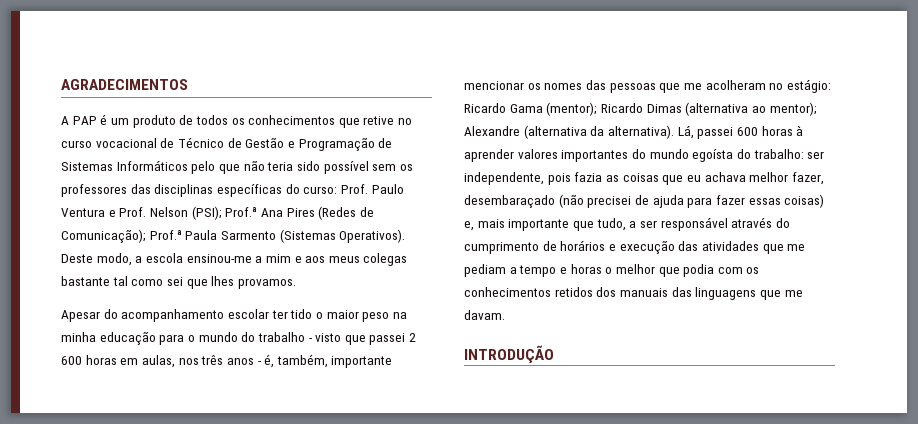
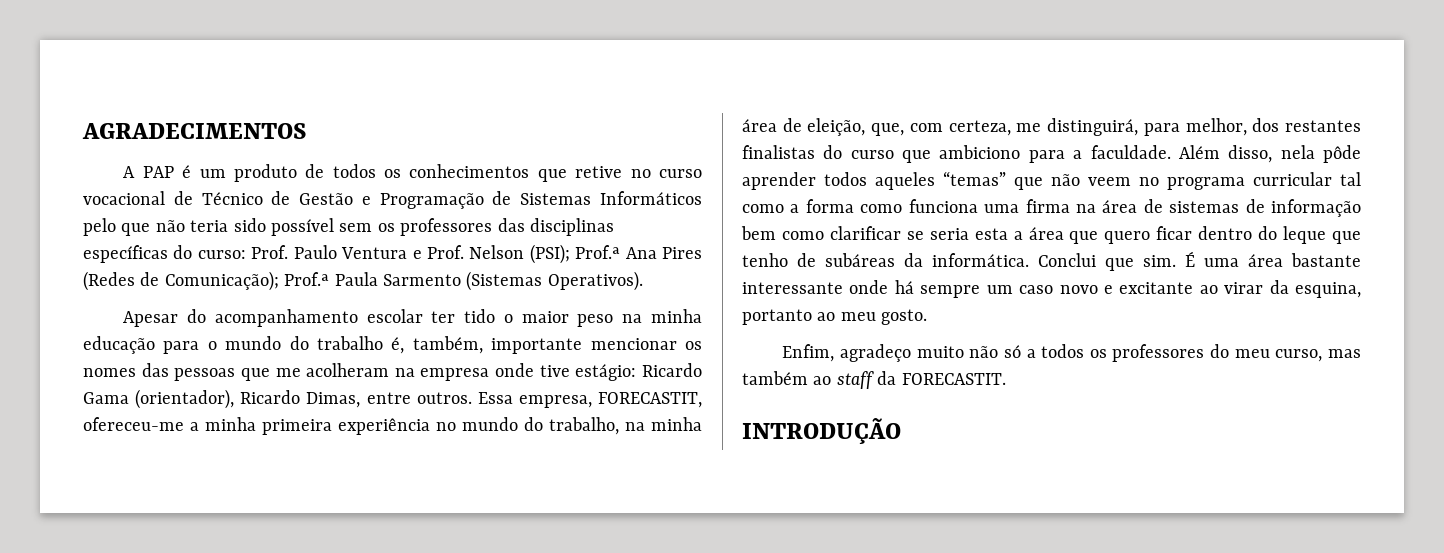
- Deste modo, a escola ensinou-me a mim e aos meus colegas bastante tal como sei que lhes provamos.
- Apesar do acompanhamento escolar ter tido o maior peso na minha educação para o mundo do trabalho - visto que passei 2 600 horas em aulas, nos três anos - é, também, importante mencionar os nomes das pessoas que me acolheram no estágio: Ricardo Gama (mentor); Ricardo Dimas (alternativa ao mentor); Alexandre (alternativa da alternativa). Lá, passei 600 horas à aprender valores importantes do mundo egoísta do trabalho: ser independente, pois fazia as coisas que eu achava melhor fazer, desembaraçado (não precisei de ajuda para fazer essas coisas) e, mais importante que tudo, a ser responsável através do cumprimento de horários e execução das atividades que me pediam a tempo e horas o melhor que podia com os conhecimentos retidos dos manuais das linguagens que me davam.
+ Apesar do acompanhamento escolar ter tido o maior peso na minha educação para o mundo do trabalho é, também, importante mencionar os nomes das pessoas que me acolheram na empresa onde tive estágio: Ricardo Gama (orientador), Ricardo Dimas, entre outros. Essa empresa, FORECASTIT, ofereceu-me a minha primeira experiência no mundo do trabalho, na minha área de eleição, que, com certeza, me distinguirá, para melhor, dos restantes finalistas do curso que ambiciono para a faculdade. Além disso, nela pôde aprender todos aqueles “temas” que não veem no programa curricular tal como a forma como funciona uma firma na área de sistemas de informação bem como clarificar se seria esta a área que quero ficar dentro do leque que tenho de subáreas da informática. Conclui que sim. É uma área bastante interessante onde há sempre um caso novo e excitante ao virar da esquina, portanto ao meu gosto.
+ Enfim, agradeço muito não só a todos os professores do meu curso, mas também ao staff da FORECASTIT.

